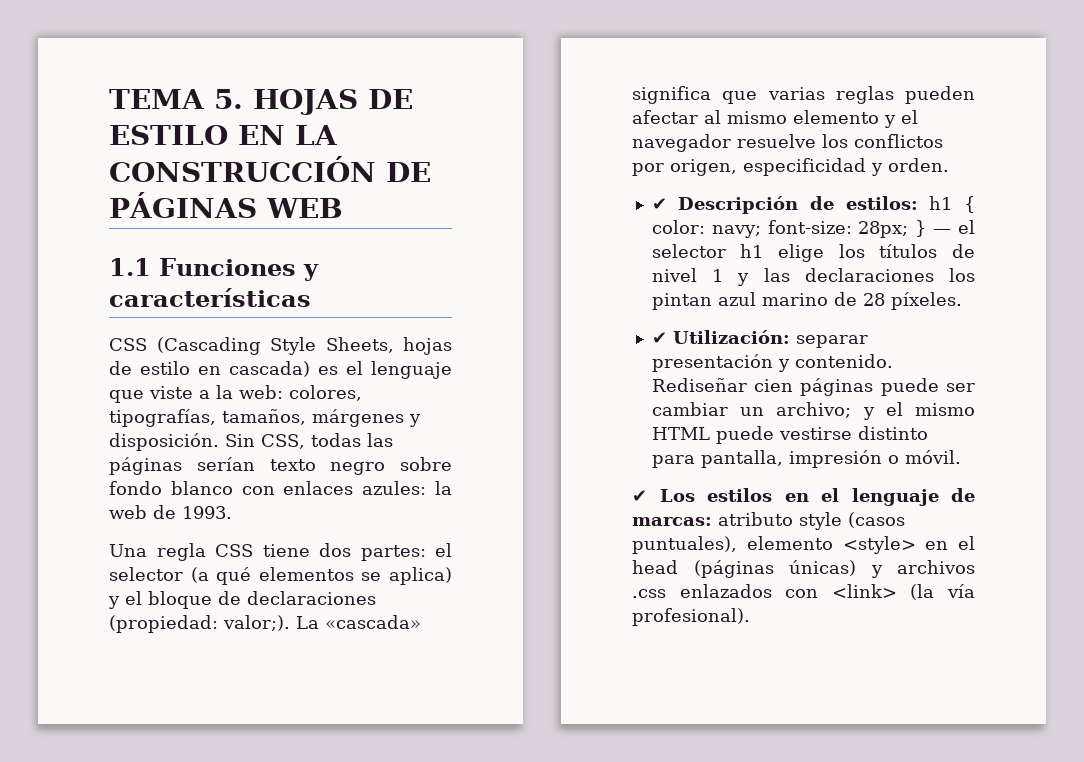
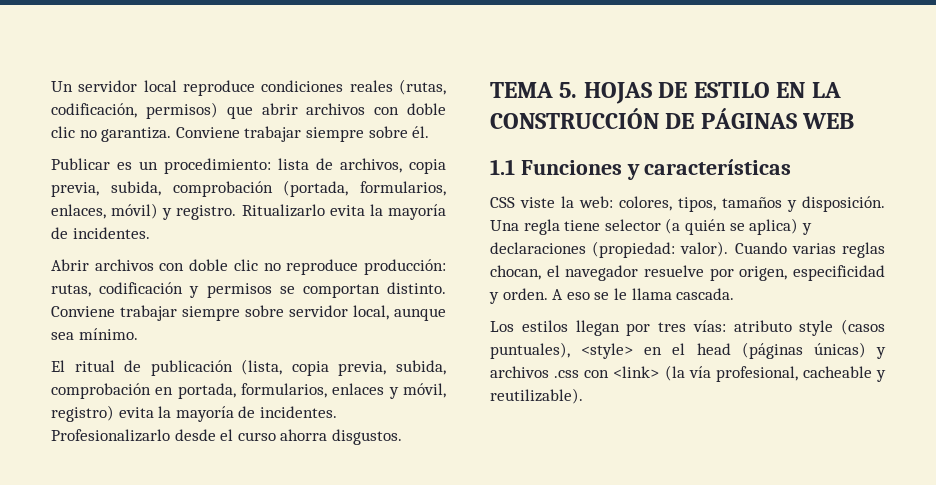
+ Un servidor local reproduce condiciones reales (rutas, codificación, permisos) que abrir archivos con doble clic no garantiza. Conviene trabajar siempre sobre él.
+ Publicar es un procedimiento: lista de archivos, copia previa, subida, comprobación (portada, formularios, enlaces, móvil) y registro. Ritualizarlo evita la mayoría de incidentes.
+ Abrir archivos con doble clic no reproduce producción: rutas, codificación y permisos se comportan distinto. Conviene trabajar siempre sobre servidor local, aunque sea mínimo.
+ El ritual de publicación (lista, copia previa, subida, comprobación en portada, formularios, enlaces y móvil, registro) evita la mayoría de incidentes. Profesionalizarlo desde el curso ahorra disgustos.
- CSS (Cascading Style Sheets, hojas de estilo en cascada) es el lenguaje que viste a la web: colores, tipografías, tamaños, márgenes y disposición. Sin CSS, todas las páginas serían texto negro sobre fondo blanco con enlaces azules: la web de 1993.
- Una regla CSS tiene dos partes: el selector (a qué elementos se aplica) y el bloque de declaraciones (propiedad: valor;). La «cascada» significa que varias reglas pueden afectar al mismo elemento y el navegador resuelve los conflictos por origen, especificidad y orden.
- ✔ Descripción de estilos: h1 { color: navy; font-size: 28px; } — el selector h1 elige los títulos de nivel 1 y las declaraciones los pintan azul marino de 28 píxeles.
- ✔ Utilización: separar presentación y contenido. Rediseñar cien páginas puede ser cambiar un archivo; y el mismo HTML puede vestirse distinto para pantalla, impresión o móvil.
- ✔ Los estilos en el lenguaje de marcas: atributo style (casos puntuales), elemento <style> en el head (páginas únicas) y archivos .css enlazados con <link> (la vía profesional).
+ CSS viste la web: colores, tipos, tamaños y disposición. Una regla tiene selector (a quién se aplica) y declaraciones (propiedad: valor). Cuando varias reglas chocan, el navegador resuelve por origen, especificidad y orden. A eso se le llama cascada.
+ Los estilos llegan por tres vías: atributo style (casos puntuales), <style> en el head (páginas únicas) y archivos .css con <link> (la vía profesional, cacheable y reutilizable).

